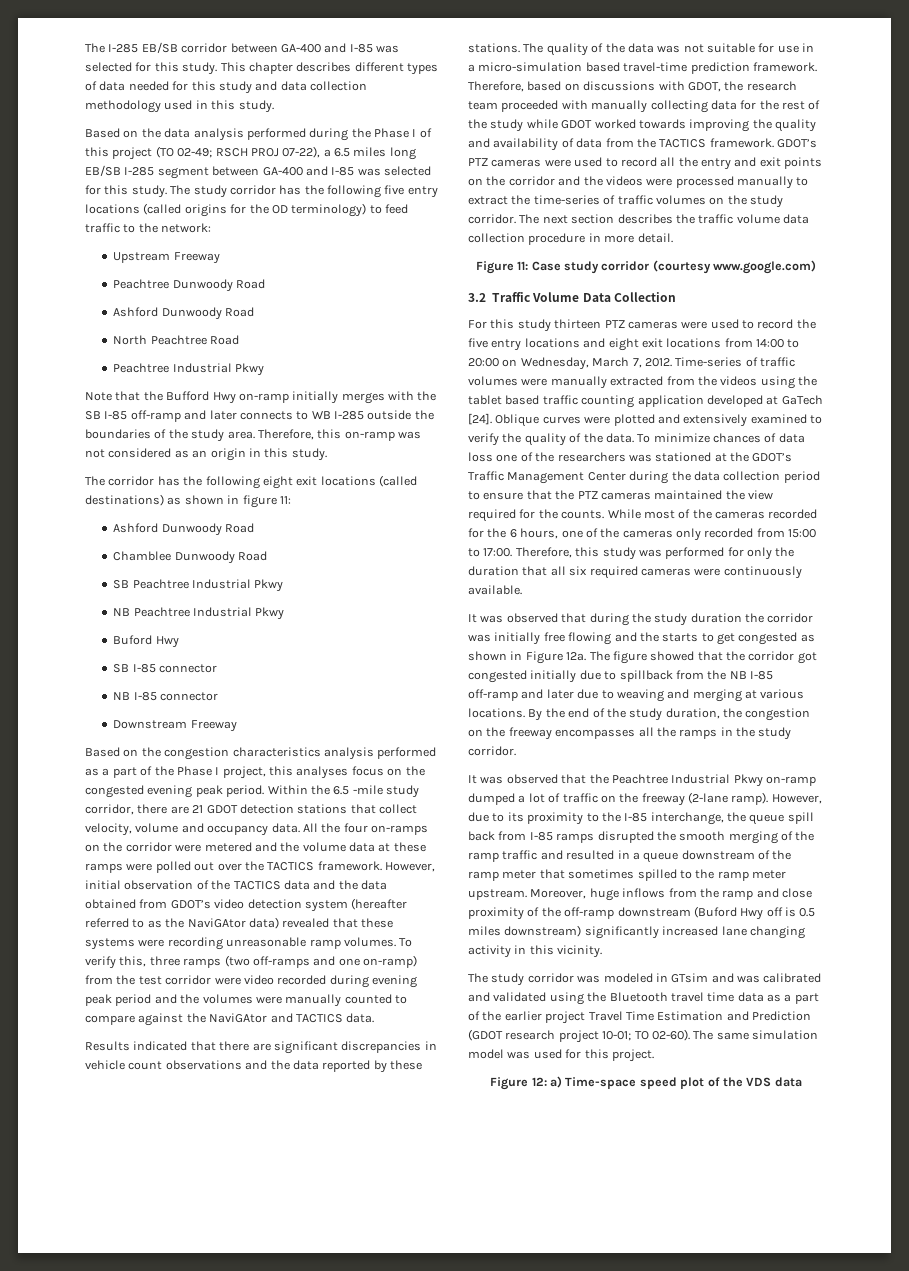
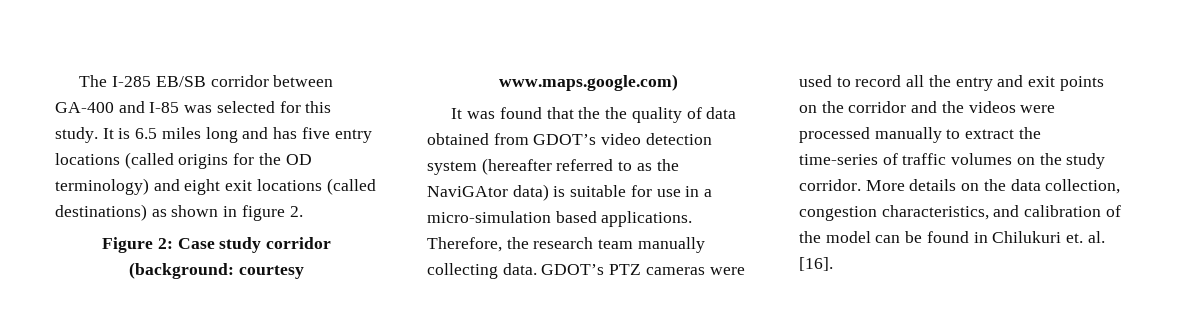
- This chapter describes different types of data needed for this study and data collection methodology used in this study.
- Based on the data analysis performed during the Phase I of this project (TO 02-49; RSCH PROJ 07-22), a 6.5 miles long EB/SB I-285 segment between GA-400 and I-85 was selected for this study. The study corridor has the following five entry locations (called origins for the OD terminology) to feed traffic to the network:
- Upstream Freeway
- Peachtree Dunwoody Road
- Ashford Dunwoody Road
- North Peachtree Road
- Peachtree Industrial Pkwy
- Note that the Bufford Hwy on-ramp initially merges with the SB I-85 off-ramp and later connects to WB I-285 outside the boundaries of the study area. Therefore, this on-ramp was not considered as an origin in this study.
- The corridor has the following eight exit locations (called destinations) as shown in figure 11:
- Ashford Dunwoody Road
- Chamblee Dunwoody Road
- SB Peachtree Industrial Pkwy
- NB Peachtree Industrial Pkwy
- Buford Hwy
- SB I-85 connector
- NB I-85 connector
- Downstream Freeway
- Based on the congestion characteristics analysis performed as a part of the Phase I project, this analyses focus on the congested evening peak period. Within the 6.5 -mile study corridor, there are 21 GDOT detection stations that collect velocity, volume and occupancy data. All the four on-ramps on the corridor were metered and the volume data at these ramps were polled out over the TACTICS framework. However, initial observation of the TACTICS data and the data obtained from GDOT’s video detection system (hereafter referred to as the NaviGAtor data) revealed that these systems were recording unreasonable ramp volumes. To verify this, three ramps (two off-ramps and one on-ramp) from the test corridor were video recorded during evening peak period and the volumes were manually counted to compare against the NaviGAtor and TACTICS data.
- Results indicated that there are significant discrepancies in vehicle count observations and the data reported by these stations. The quality of the data was not suitable for use in a micro-simulation based travel-time prediction framework. Therefore, based on discussions with GDOT, the research team proceeded with manually collecting data for the rest of the study while GDOT worked towards improving the quality and availability of data from the TACTICS framework.
+ It is 6.5 miles long and has five entry locations (called origins for the OD terminology) and eight exit locations (called destinations) as shown in figure 2.
+ Figure 2: Case study corridor (background: courtesy www.maps.google.com)
+ It was found that the the quality of data obtained from GDOT’s video detection system (hereafter referred to as the NaviGAtor data) is suitable for use in a micro-simulation based applications. Therefore, the research team manually collecting data.
- The next section describes the traffic volume data collection procedure in more detail.
- Figure 11: Case study corridor (courtesy www.google.com)
- 3.2 Traffic Volume Data Collection
- For this study thirteen PTZ cameras were used to record the five entry locations and eight exit locations from 14:00 to 20:00 on Wednesday, March 7, 2012. Time-series of traffic volumes were manually extracted from the videos using the tablet based traffic counting application developed at GaTech [24]. Oblique curves were plotted and extensively examined to verify the quality of the data. To minimize chances of data loss one of the researchers was stationed at the GDOT’s Traffic Management Center during the data collection period to ensure that the PTZ cameras maintained the view required for the counts. While most of the cameras recorded for the 6 hours, one of the cameras only recorded from 15:00 to 17:00. Therefore, this study was performed for only the duration that all six required cameras were continuously available.
- It was observed that during the study duration the corridor was initially free flowing and the starts to get congested as shown in Figure 12a. The figure showed that the corridor got congested initially due to spillback from the NB I-85 off-ramp and later due to weaving and merging at various locations. By the end of the study duration, the congestion on the freeway encompasses all the ramps in the study corridor.
- It was observed that the Peachtree Industrial Pkwy on-ramp dumped a lot of traffic on the freeway (2-lane ramp). However, due to its proximity to the I-85 interchange, the queue spill back from I-85 ramps disrupted the smooth merging of the ramp traffic and resulted in a queue downstream of the ramp meter that sometimes spilled to the ramp meter upstream. Moreover, huge inflows from the ramp and close proximity of the off-ramp downstream (Buford Hwy off is 0.5 miles downstream) significantly increased lane changing activity in this vicinity.
- The study corridor was modeled in GTsim and was calibrated and validated using the Bluetooth travel time data as a part of the earlier project Travel Time Estimation and Prediction (GDOT research project 10-01; TO 02-60). The same simulation model was used for this project.
- Figure 12: a) Time-space speed plot of the VDS data
+ More details on the data collection, congestion characteristics, and calibration of the model can be found in Chilukuri et. al. [16].

